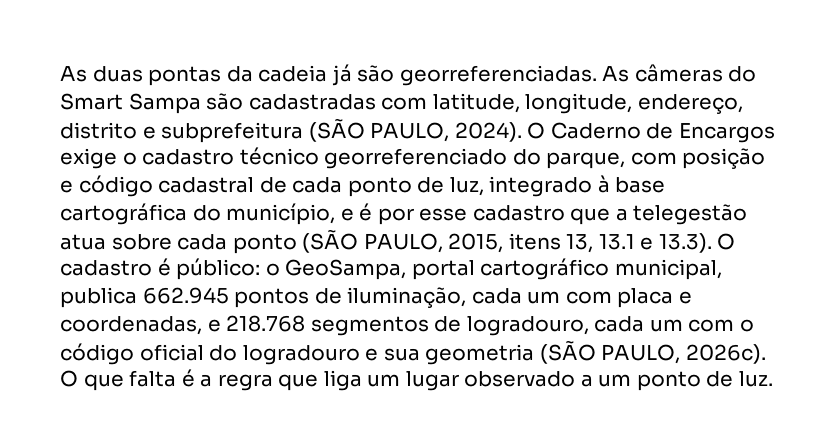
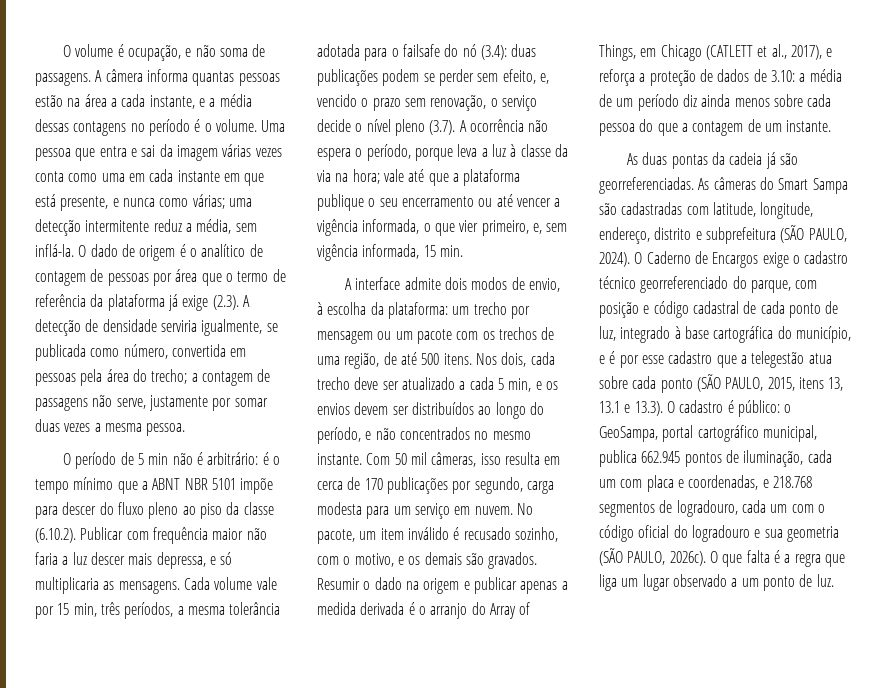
+ O volume é ocupação, e não soma de passagens. A câmera informa quantas pessoas estão na área a cada instante, e a média dessas contagens no período é o volume. Uma pessoa que entra e sai da imagem várias vezes conta como uma em cada instante em que está presente, e nunca como várias; uma detecção intermitente reduz a média, sem inflá-la. O dado de origem é o analítico de contagem de pessoas por área que o termo de referência da plataforma já exige (2.3). A detecção de densidade serviria igualmente, se publicada como número, convertida em pessoas pela área do trecho; a contagem de passagens não serve, justamente por somar duas vezes a mesma pessoa.
+ O período de 5 min não é arbitrário: é o tempo mínimo que a ABNT NBR 5101 impõe para descer do fluxo pleno ao piso da classe (6.10.2). Publicar com frequência maior não faria a luz descer mais depressa, e só multiplicaria as mensagens. Cada volume vale por 15 min, três períodos, a mesma tolerância adotada para o failsafe do nó (3.4): duas publicações podem se perder sem efeito, e, vencido o prazo sem renovação, o serviço decide o nível pleno (3.7). A ocorrência não espera o período, porque leva a luz à classe da via na hora; vale até que a plataforma publique o seu encerramento ou até vencer a vigência informada, o que vier primeiro, e, sem vigência informada, 15 min.
+ A interface admite dois modos de envio, à escolha da plataforma: um trecho por mensagem ou um pacote com os trechos de uma região, de até 500 itens. Nos dois, cada trecho deve ser atualizado a cada 5 min, e os envios devem ser distribuídos ao longo do período, e não concentrados no mesmo instante. Com 50 mil câmeras, isso resulta em cerca de 170 publicações por segundo, carga modesta para um serviço em nuvem. No pacote, um item inválido é recusado sozinho, com o motivo, e os demais são gravados. Resumir o dado na origem e publicar apenas a medida derivada é o arranjo do Array of Things, em Chicago (CATLETT et al., 2017), e reforça a proteção de dados de 3.10: a média de um período diz ainda menos sobre cada pessoa do que a contagem de um instante.

